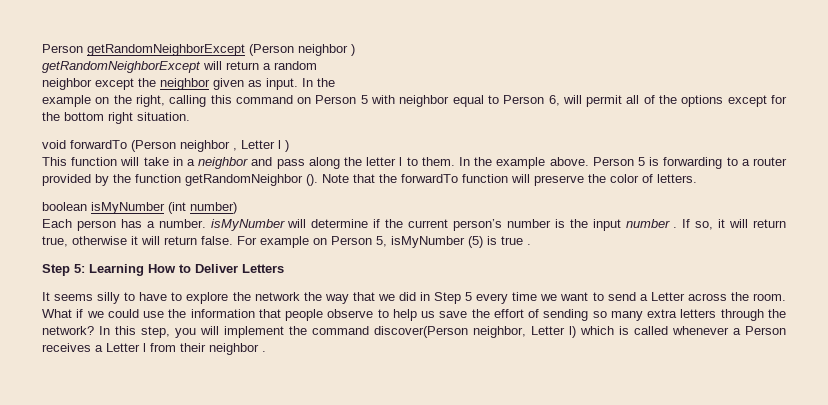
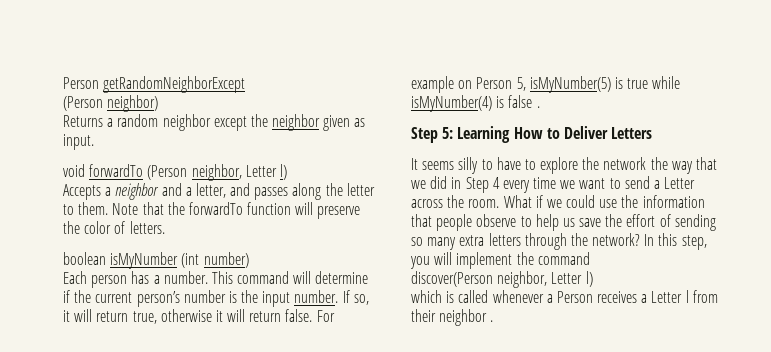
- Person getRandomNeighborExcept (Person neighbor )
- getRandomNeighborExcept will return a random
- neighbor except the neighbor given as input. In the
- example on the right, calling this command on Person 5 with neighbor equal to Person 6, will permit all of the options except for the bottom right situation.
- void forwardTo (Person neighbor , Letter l )
- This function will take in a neighbor and pass along the letter l to them.
+ Person getRandomNeighborExcept
+ (Person neighbor)
+ Returns a random neighbor except the neighbor given as input.
+ void forwardTo (Person neighbor, Letter l)
+ Accepts a neighbor and a letter, and passes along the letter to them.
- In the example above. Person 5 is forwarding to a router provided by the function getRandomNeighbor ().
- Each person has a number. isMyNumber will determine if the current person’s number is the input number .
+ Each person has a number. This command will determine if the current person’s number is the input number.
- For example on Person 5, isMyNumber (5) is true .
+ For example on Person 5, isMyNumber(5) is true while isMyNumber(4) is false .
- It seems silly to have to explore the network the way that we did in Step 5 every time we want to send a Letter across the room.
+ It seems silly to have to explore the network the way that we did in Step 4 every time we want to send a Letter across the room.
- In this step, you will implement the command discover(Person neighbor, Letter l) which is called whenever a Person receives a Letter l from their neighbor .
+ In this step, you will implement the command
+ discover(Person neighbor, Letter l)
+ which is called whenever a Person receives a Letter l from their neighbor .

